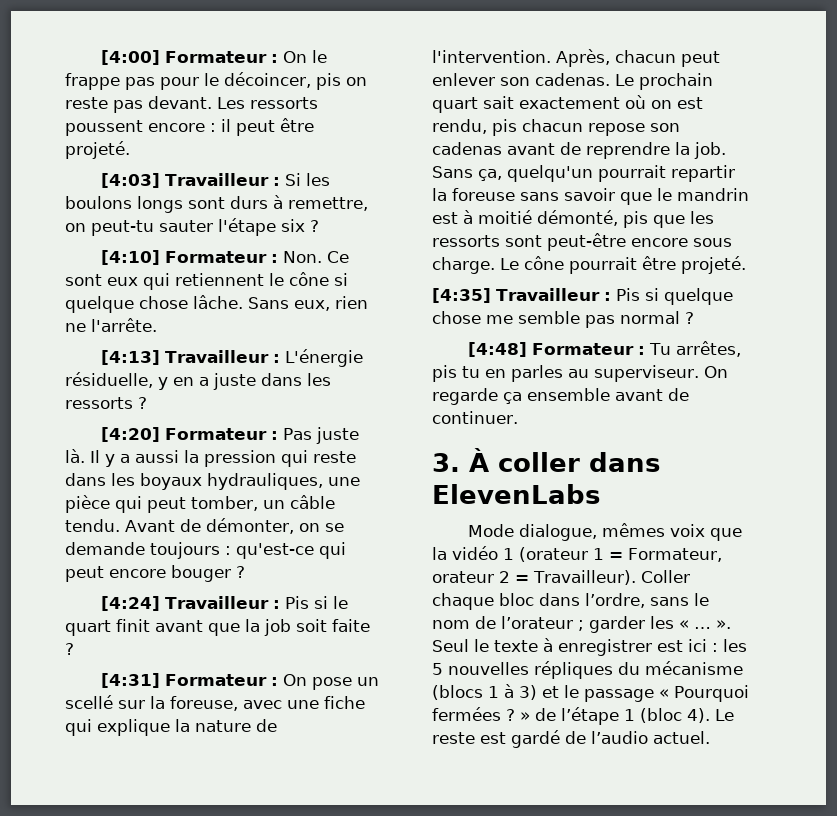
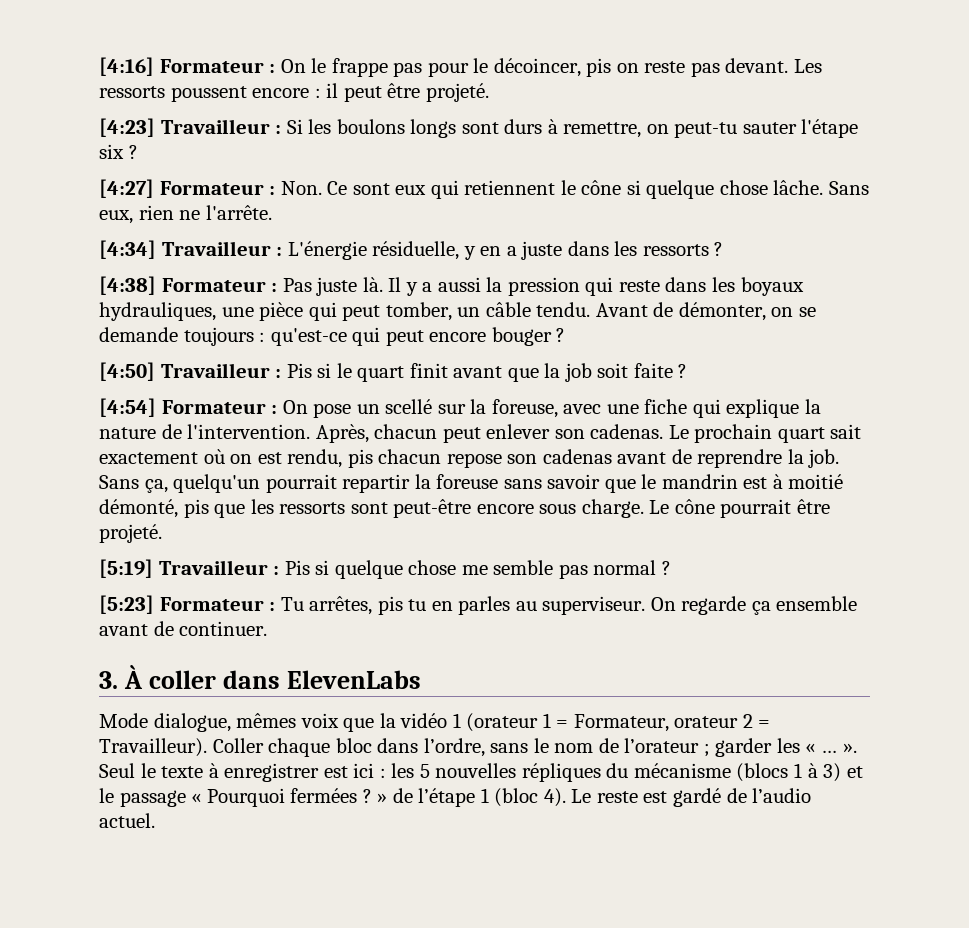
- [4:00] Formateur : On le frappe pas pour le décoincer, pis on reste pas devant.
+ [4:16] Formateur : On le frappe pas pour le décoincer, pis on reste pas devant.
- [4:03] Travailleur : Si les boulons longs sont durs à remettre, on peut-tu sauter l'étape six ?
+ [4:23] Travailleur : Si les boulons longs sont durs à remettre, on peut-tu sauter l'étape six ?
- [4:10] Formateur : Non. Ce sont eux qui retiennent le cône si quelque chose lâche.
+ [4:27] Formateur : Non. Ce sont eux qui retiennent le cône si quelque chose lâche.
- [4:13] Travailleur : L'énergie résiduelle, y en a juste dans les ressorts ?
+ [4:34] Travailleur : L'énergie résiduelle, y en a juste dans les ressorts ?
- [4:20] Formateur : Pas juste là.
+ [4:38] Formateur : Pas juste là.
- [4:24] Travailleur : Pis si le quart finit avant que la job soit faite ?
+ [4:50] Travailleur : Pis si le quart finit avant que la job soit faite ?
- [4:31] Formateur : On pose un scellé sur la foreuse, avec une fiche qui explique la nature de l'intervention.
+ [4:54] Formateur : On pose un scellé sur la foreuse, avec une fiche qui explique la nature de l'intervention.
- [4:35] Travailleur : Pis si quelque chose me semble pas normal ?
+ [5:19] Travailleur : Pis si quelque chose me semble pas normal ?
- [4:48] Formateur : Tu arrêtes, pis tu en parles au superviseur.
+ [5:23] Formateur : Tu arrêtes, pis tu en parles au superviseur.

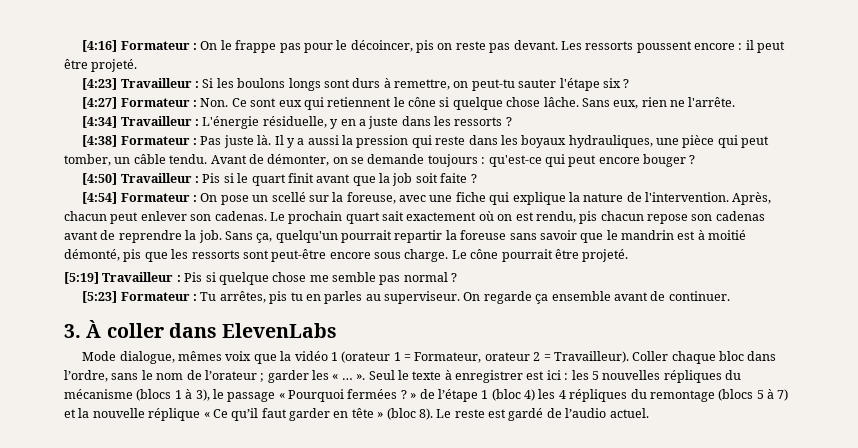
- Seul le texte à enregistrer est ici : les 5 nouvelles répliques du mécanisme (blocs 1 à 3) et le passage « Pourquoi fermées ? » de l’étape 1 (bloc 4).
+ Seul le texte à enregistrer est ici : les 5 nouvelles répliques du mécanisme (blocs 1 à 3), le passage « Pourquoi fermées ? » de l’étape 1 (bloc 4) les 4 répliques du remontage (blocs 5 à 7) et la nouvelle réplique « Ce qu’il faut garder en tête » (bloc 8).

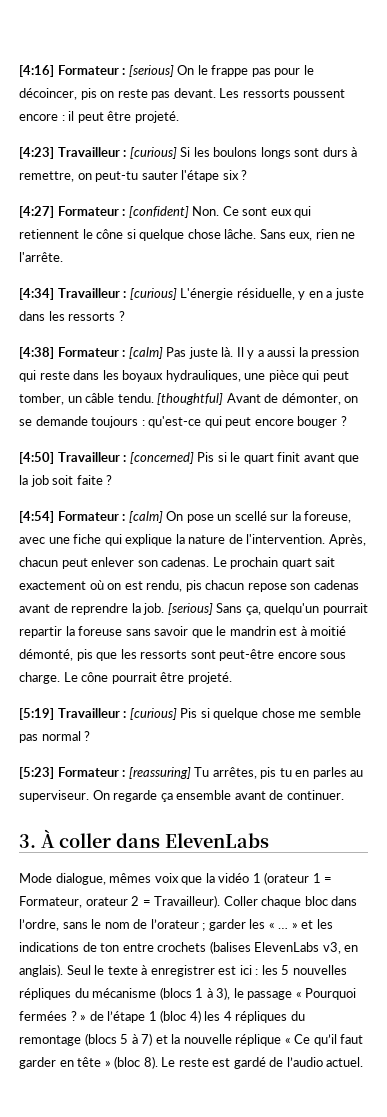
- [4:16] Formateur : On le frappe pas pour le décoincer, pis on reste pas devant.
+ [4:16] Formateur : [serious] On le frappe pas pour le décoincer, pis on reste pas devant.
- [4:23] Travailleur : Si les boulons longs sont durs à remettre, on peut-tu sauter l'étape six ?
+ [4:23] Travailleur : [curious] Si les boulons longs sont durs à remettre, on peut-tu sauter l'étape six ?
- [4:27] Formateur : Non. Ce sont eux qui retiennent le cône si quelque chose lâche.
+ [4:27] Formateur : [confident] Non. Ce sont eux qui retiennent le cône si quelque chose lâche.
- [4:34] Travailleur : L'énergie résiduelle, y en a juste dans les ressorts ?
+ [4:34] Travailleur : [curious] L'énergie résiduelle, y en a juste dans les ressorts ?
- [4:38] Formateur : Pas juste là.
+ [4:38] Formateur : [calm] Pas juste là.
- Avant de démonter, on se demande toujours : qu'est-ce qui peut encore bouger ?
+ [thoughtful] Avant de démonter, on se demande toujours : qu'est-ce qui peut encore bouger ?
- [4:50] Travailleur : Pis si le quart finit avant que la job soit faite ?
+ [4:50] Travailleur : [concerned] Pis si le quart finit avant que la job soit faite ?
- [4:54] Formateur : On pose un scellé sur la foreuse, avec une fiche qui explique la nature de l'intervention.
+ [4:54] Formateur : [calm] On pose un scellé sur la foreuse, avec une fiche qui explique la nature de l'intervention.
- Sans ça, quelqu'un pourrait repartir la foreuse sans savoir que le mandrin est à moitié démonté, pis que les ressorts sont peut-être encore sous charge.
+ [serious] Sans ça, quelqu'un pourrait repartir la foreuse sans savoir que le mandrin est à moitié démonté, pis que les ressorts sont peut-être encore sous charge.
- [5:19] Travailleur : Pis si quelque chose me semble pas normal ?
+ [5:19] Travailleur : [curious] Pis si quelque chose me semble pas normal ?
- [5:23] Formateur : Tu arrêtes, pis tu en parles au superviseur.
+ [5:23] Formateur : [reassuring] Tu arrêtes, pis tu en parles au superviseur.
- Coller chaque bloc dans l’ordre, sans le nom de l’orateur ; garder les « … ».
+ Coller chaque bloc dans l’ordre, sans le nom de l’orateur ; garder les « … » et les indications de ton entre crochets (balises ElevenLabs v3, en anglais).

